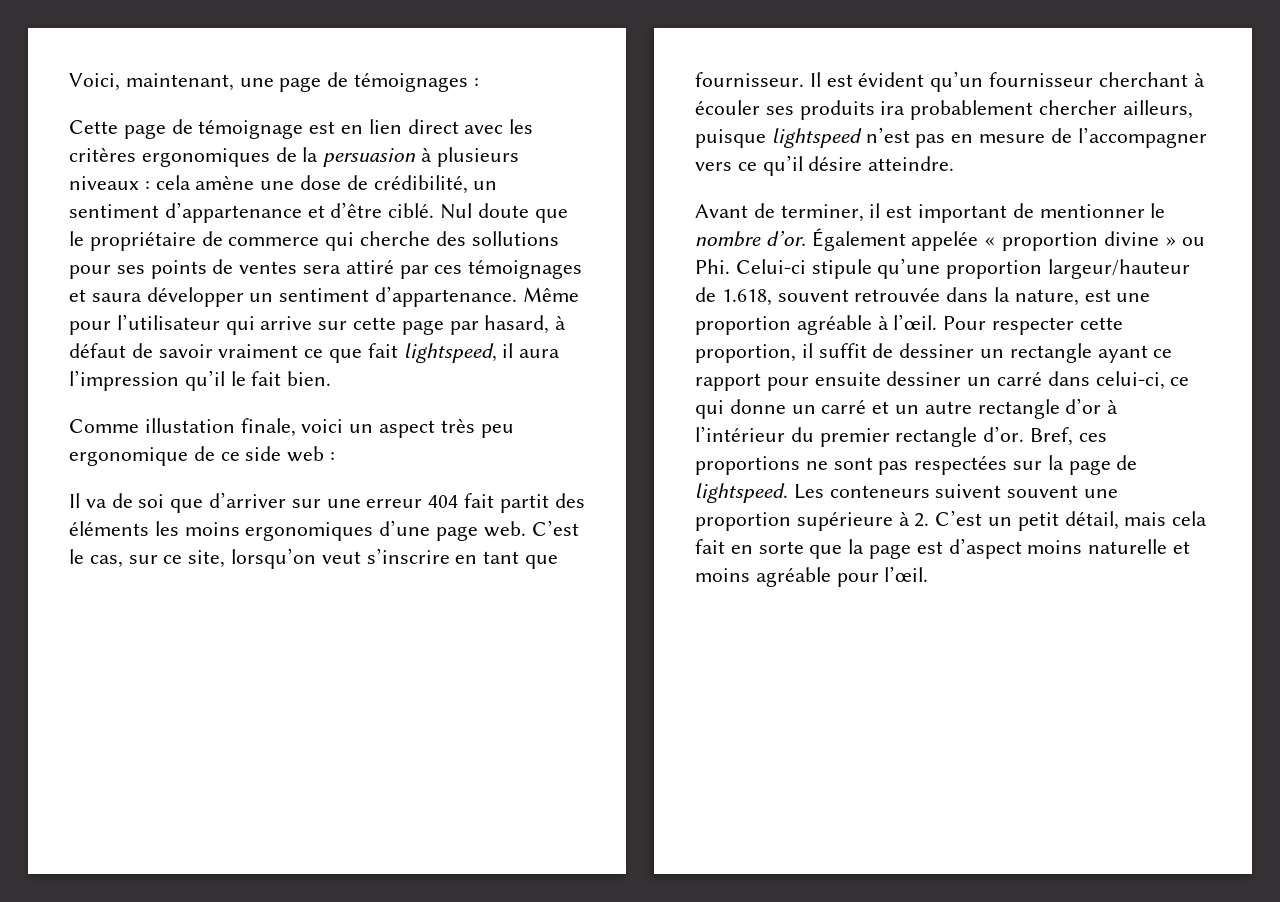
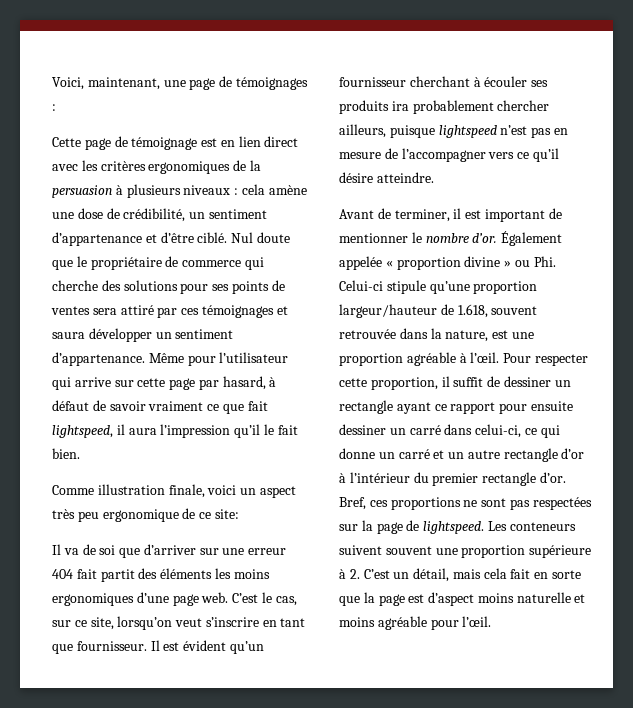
- Nul doute que le propriétaire de commerce qui cherche des sollutions pour ses points de ventes sera attiré par ces témoignages et saura développer un sentiment d’appartenance.
+ Nul doute que le propriétaire de commerce qui cherche des solutions pour ses points de ventes sera attiré par ces témoignages et saura développer un sentiment d’appartenance.
- Comme illustation finale, voici un aspect très peu ergonomique de ce side web :
+ Comme illustration finale, voici un aspect très peu ergonomique de ce site:
- Les conteneurs suivent souvent une proportion supérieure à 2. C’est un petit détail, mais cela fait en sorte que la page est d’aspect moins naturelle et moins agréable pour l’œil.
+ Les conteneurs suivent souvent une proportion supérieure à 2. C’est un détail, mais cela fait en sorte que la page est d’aspect moins naturelle et moins agréable pour l’œil.

